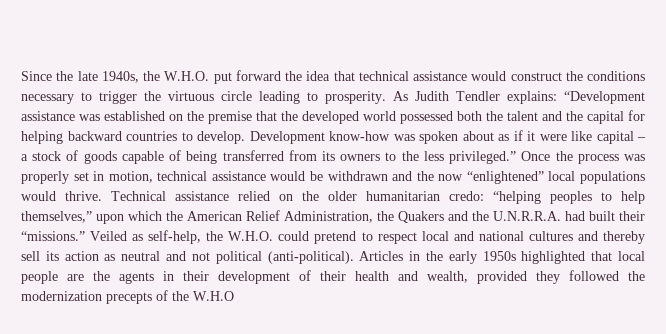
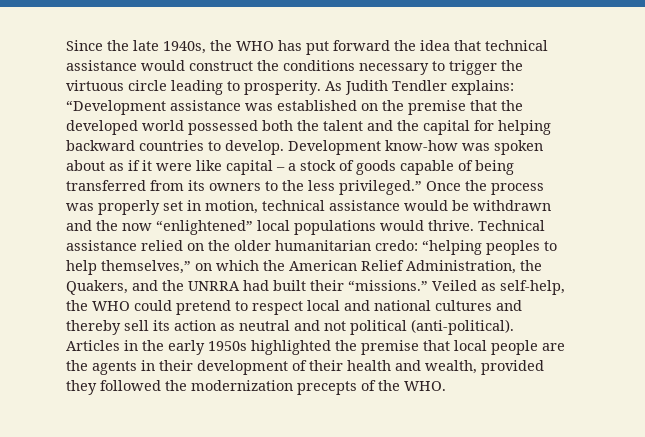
- Since the late 1940s, the W.H.O. put forward the idea that technical assistance would construct the conditions necessary to trigger the virtuous circle leading to prosperity.
+ Since the late 1940s, the WHO has put forward the idea that technical assistance would construct the conditions necessary to trigger the virtuous circle leading to prosperity.
- Technical assistance relied on the older humanitarian credo: “helping peoples to help themselves,” upon which the American Relief Administration, the Quakers and the U.N.R.R.A. had built their “missions.”
+ Technical assistance relied on the older humanitarian credo: “helping peoples to help themselves,” on which the American Relief Administration, the Quakers, and the UNRRA had built their “missions.”
- Veiled as self-help, the W.H.O. could pretend to respect local and national cultures and thereby sell its action as neutral and not political (anti-political).
+ Veiled as self-help, the WHO could pretend to respect local and national cultures and thereby sell its action as neutral and not political (anti-political).
- Articles in the early 1950s highlighted that local people are the agents in their development of their health and wealth, provided they followed the modernization precepts of the W.H.O
+ Articles in the early 1950s highlighted the premise that local people are the agents in their development of their health and wealth, provided they followed the modernization precepts of the WHO.

